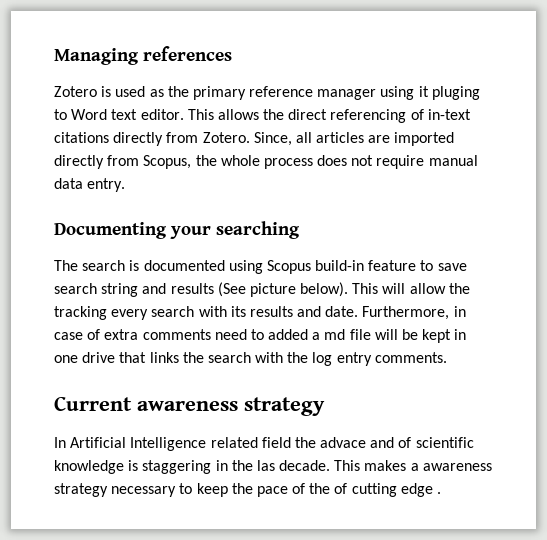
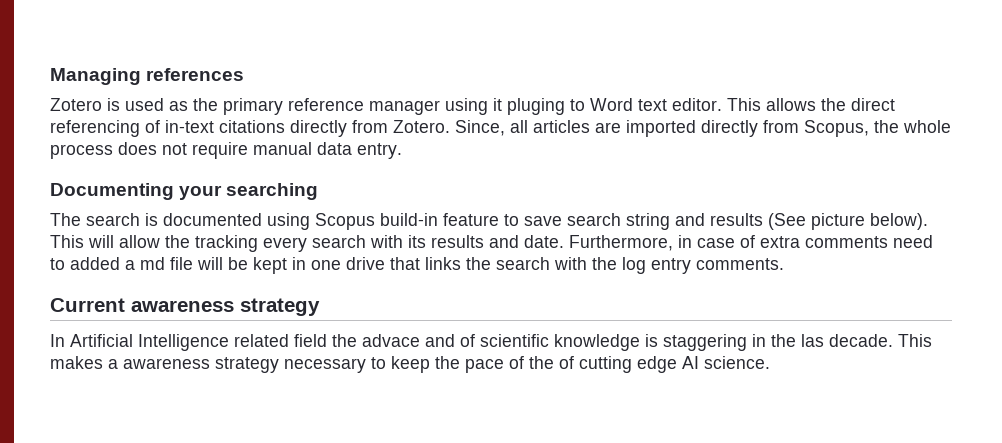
- This makes a awareness strategy necessary to keep the pace of the of cutting edge .
+ This makes a awareness strategy necessary to keep the pace of the of cutting edge AI science.

